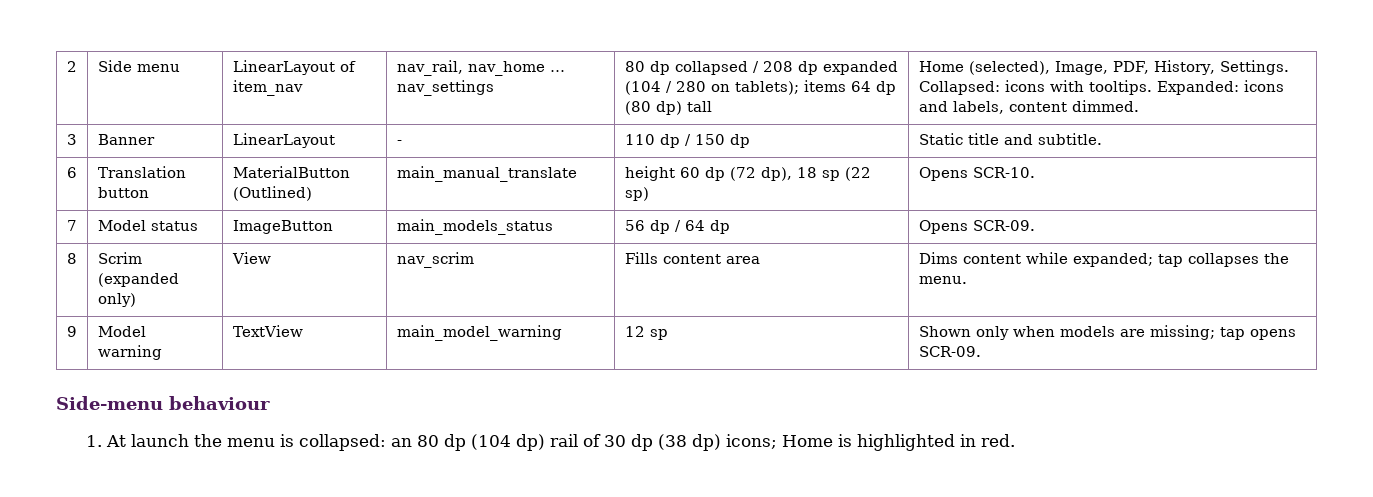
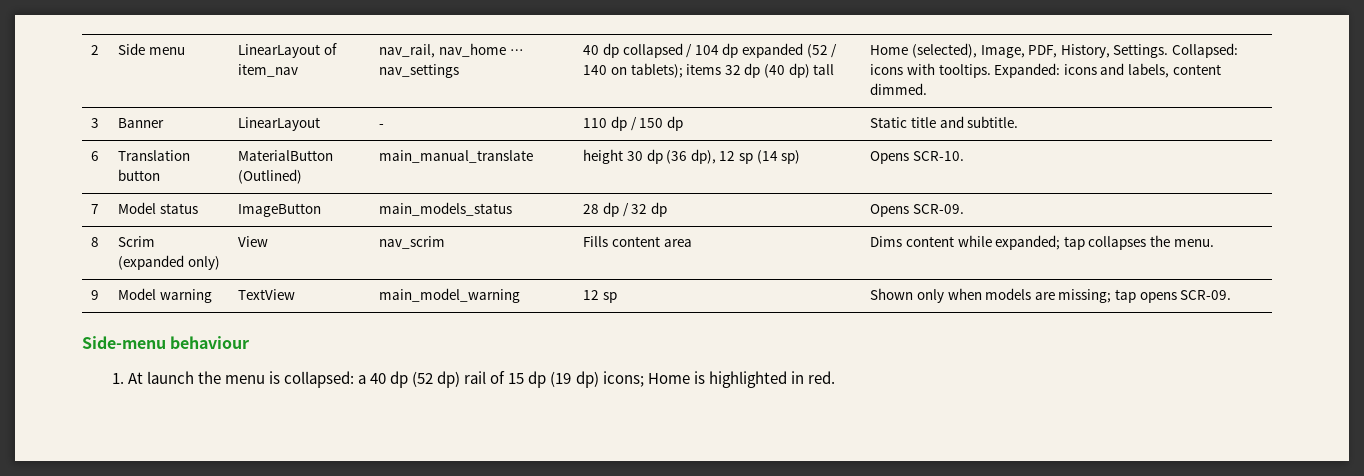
- 80 dp collapsed / 208 dp expanded (104 / 280 on tablets); items 64 dp (80 dp) tall
+ 40 dp collapsed / 104 dp expanded (52 / 140 on tablets); items 32 dp (40 dp) tall
- 6 | Translation button | MaterialButton (Outlined) | main_manual_translate | height 60 dp (72 dp), 18 sp (22 sp) | Opens SCR-10.
+ 6 | Translation button | MaterialButton (Outlined) | main_manual_translate | height 30 dp (36 dp), 12 sp (14 sp) | Opens SCR-10.
- 7 | Model status | ImageButton | main_models_status | 56 dp / 64 dp | Opens SCR-09.
+ 7 | Model status | ImageButton | main_models_status | 28 dp / 32 dp | Opens SCR-09.
- 1. At launch the menu is collapsed: an 80 dp (104 dp) rail of 30 dp (38 dp) icons; Home is highlighted in red.
+ 1. At launch the menu is collapsed: a 40 dp (52 dp) rail of 15 dp (19 dp) icons; Home is highlighted in red.

